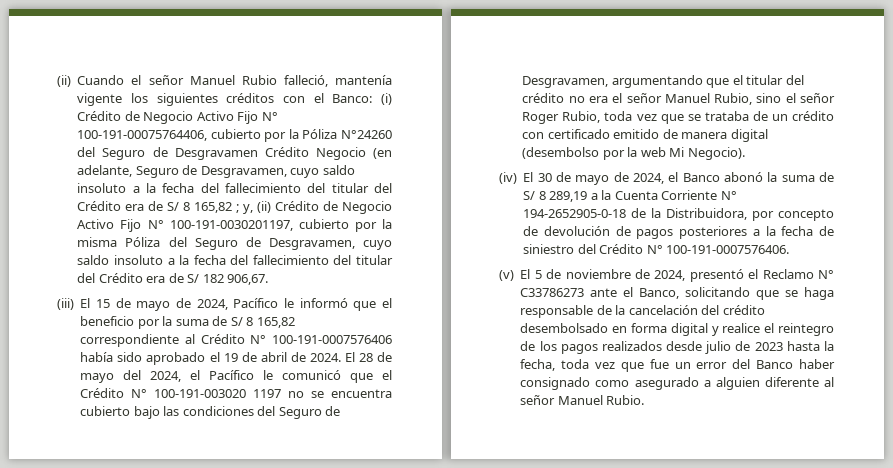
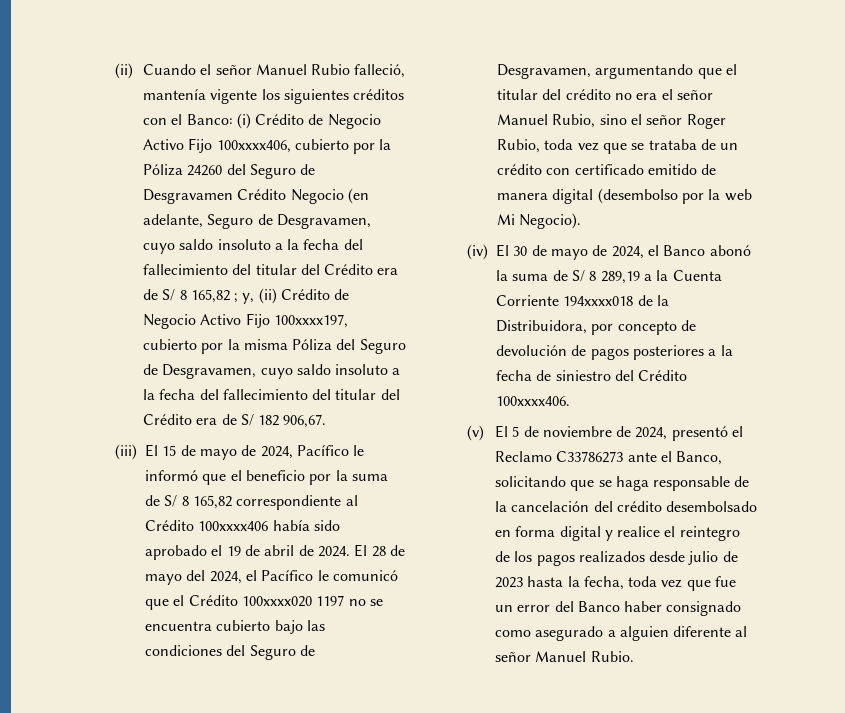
- (i) Crédito de Negocio Activo Fijo N° 100-191-00075764406, cubierto por la Póliza N°24260 del Seguro de Desgravamen Crédito Negocio (en adelante, Seguro de Desgravamen, cuyo saldo insoluto a la fecha del fallecimiento del titular del Crédito era de S/ 8 165,82 ;
+ (i) Crédito de Negocio Activo Fijo 100xxxx406, cubierto por la Póliza 24260 del Seguro de Desgravamen Crédito Negocio (en adelante, Seguro de Desgravamen, cuyo saldo insoluto a la fecha del fallecimiento del titular del Crédito era de S/ 8 165,82 ;
- y, (ii) Crédito de Negocio Activo Fijo N° 100-191-0030201197, cubierto por la misma Póliza del Seguro de Desgravamen, cuyo saldo insoluto a la fecha del fallecimiento del titular del Crédito era de S/ 182 906,67.
+ y, (ii) Crédito de Negocio Activo Fijo 100xxxx197, cubierto por la misma Póliza del Seguro de Desgravamen, cuyo saldo insoluto a la fecha del fallecimiento del titular del Crédito era de S/ 182 906,67.
- (iii) El 15 de mayo de 2024, Pacífico le informó que el beneficio por la suma de S/ 8 165,82 correspondiente al Crédito N° 100-191-0007576406 había sido aprobado el 19 de abril de 2024.
+ (iii) El 15 de mayo de 2024, Pacífico le informó que el beneficio por la suma de S/ 8 165,82 correspondiente al Crédito 100xxxx406 había sido aprobado el 19 de abril de 2024.
- El 28 de mayo del 2024, el Pacífico le comunicó que el Crédito N° 100-191-003020 1197 no se encuentra cubierto bajo las condiciones del Seguro de Desgravamen, argumentando que el titular del crédito no era el señor Manuel Rubio, sino el señor Roger Rubio, toda vez que se trataba de un crédito con certificado emitido de manera digital (desembolso por la web Mi Negocio).
+ El 28 de mayo del 2024, el Pacífico le comunicó que el Crédito 100xxxx020 1197 no se encuentra cubierto bajo las condiciones del Seguro de Desgravamen, argumentando que el titular del crédito no era el señor Manuel Rubio, sino el señor Roger Rubio, toda vez que se trataba de un crédito con certificado emitido de manera digital (desembolso por la web Mi Negocio).
- (iv) El 30 de mayo de 2024, el Banco abonó la suma de S/ 8 289,19 a la Cuenta Corriente N° 194-2652905-0-18 de la Distribuidora, por concepto de devolución de pagos posteriores a la fecha de siniestro del Crédito N° 100-191-0007576406.
+ (iv) El 30 de mayo de 2024, el Banco abonó la suma de S/ 8 289,19 a la Cuenta Corriente 194xxxx018 de la Distribuidora, por concepto de devolución de pagos posteriores a la fecha de siniestro del Crédito 100xxxx406.
- (v) El 5 de noviembre de 2024, presentó el Reclamo N° C33786273 ante el Banco, solicitando que se haga responsable de la cancelación del crédito desembolsado en forma digital y realice el reintegro de los pagos realizados desde julio de 2023 hasta la fecha, toda vez que fue un error del Banco haber consignado como asegurado a alguien diferente al señor Manuel Rubio.
+ (v) El 5 de noviembre de 2024, presentó el Reclamo C33786273 ante el Banco, solicitando que se haga responsable de la cancelación del crédito desembolsado en forma digital y realice el reintegro de los pagos realizados desde julio de 2023 hasta la fecha, toda vez que fue un error del Banco haber consignado como asegurado a alguien diferente al señor Manuel Rubio.

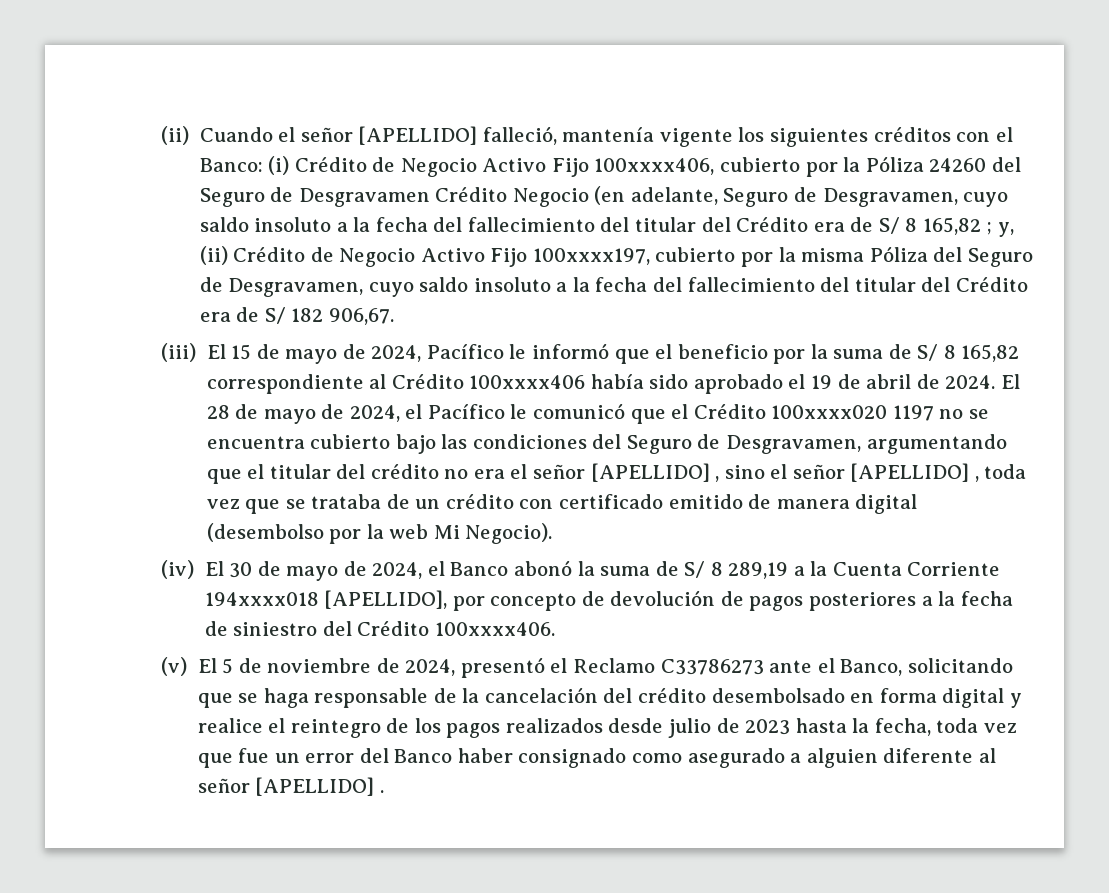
- (ii) Cuando el señor Manuel Rubio falleció, mantenía vigente los siguientes créditos con el Banco:
+ (ii) Cuando el señor [APELLIDO] falleció, mantenía vigente los siguientes créditos con el Banco:
- El 28 de mayo del 2024, el Pacífico le comunicó que el Crédito 100xxxx020 1197 no se encuentra cubierto bajo las condiciones del Seguro de Desgravamen, argumentando que el titular del crédito no era el señor Manuel Rubio, sino el señor Roger Rubio, toda vez que se trataba de un crédito con certificado emitido de manera digital (desembolso por la web Mi Negocio).
+ El 28 de mayo de 2024, el Pacífico le comunicó que el Crédito 100xxxx020 1197 no se encuentra cubierto bajo las condiciones del Seguro de Desgravamen, argumentando que el titular del crédito no era el señor [APELLIDO] , sino el señor [APELLIDO] , toda vez que se trataba de un crédito con certificado emitido de manera digital (desembolso por la web Mi Negocio).
- (iv) El 30 de mayo de 2024, el Banco abonó la suma de S/ 8 289,19 a la Cuenta Corriente 194xxxx018 de la Distribuidora, por concepto de devolución de pagos posteriores a la fecha de siniestro del Crédito 100xxxx406.
+ (iv) El 30 de mayo de 2024, el Banco abonó la suma de S/ 8 289,19 a la Cuenta Corriente 194xxxx018 [APELLIDO], por concepto de devolución de pagos posteriores a la fecha de siniestro del Crédito 100xxxx406.
- (v) El 5 de noviembre de 2024, presentó el Reclamo C33786273 ante el Banco, solicitando que se haga responsable de la cancelación del crédito desembolsado en forma digital y realice el reintegro de los pagos realizados desde julio de 2023 hasta la fecha, toda vez que fue un error del Banco haber consignado como asegurado a alguien diferente al señor Manuel Rubio.
+ (v) El 5 de noviembre de 2024, presentó el Reclamo C33786273 ante el Banco, solicitando que se haga responsable de la cancelación del crédito desembolsado en forma digital y realice el reintegro de los pagos realizados desde julio de 2023 hasta la fecha, toda vez que fue un error del Banco haber consignado como asegurado a alguien diferente al señor [APELLIDO] .

